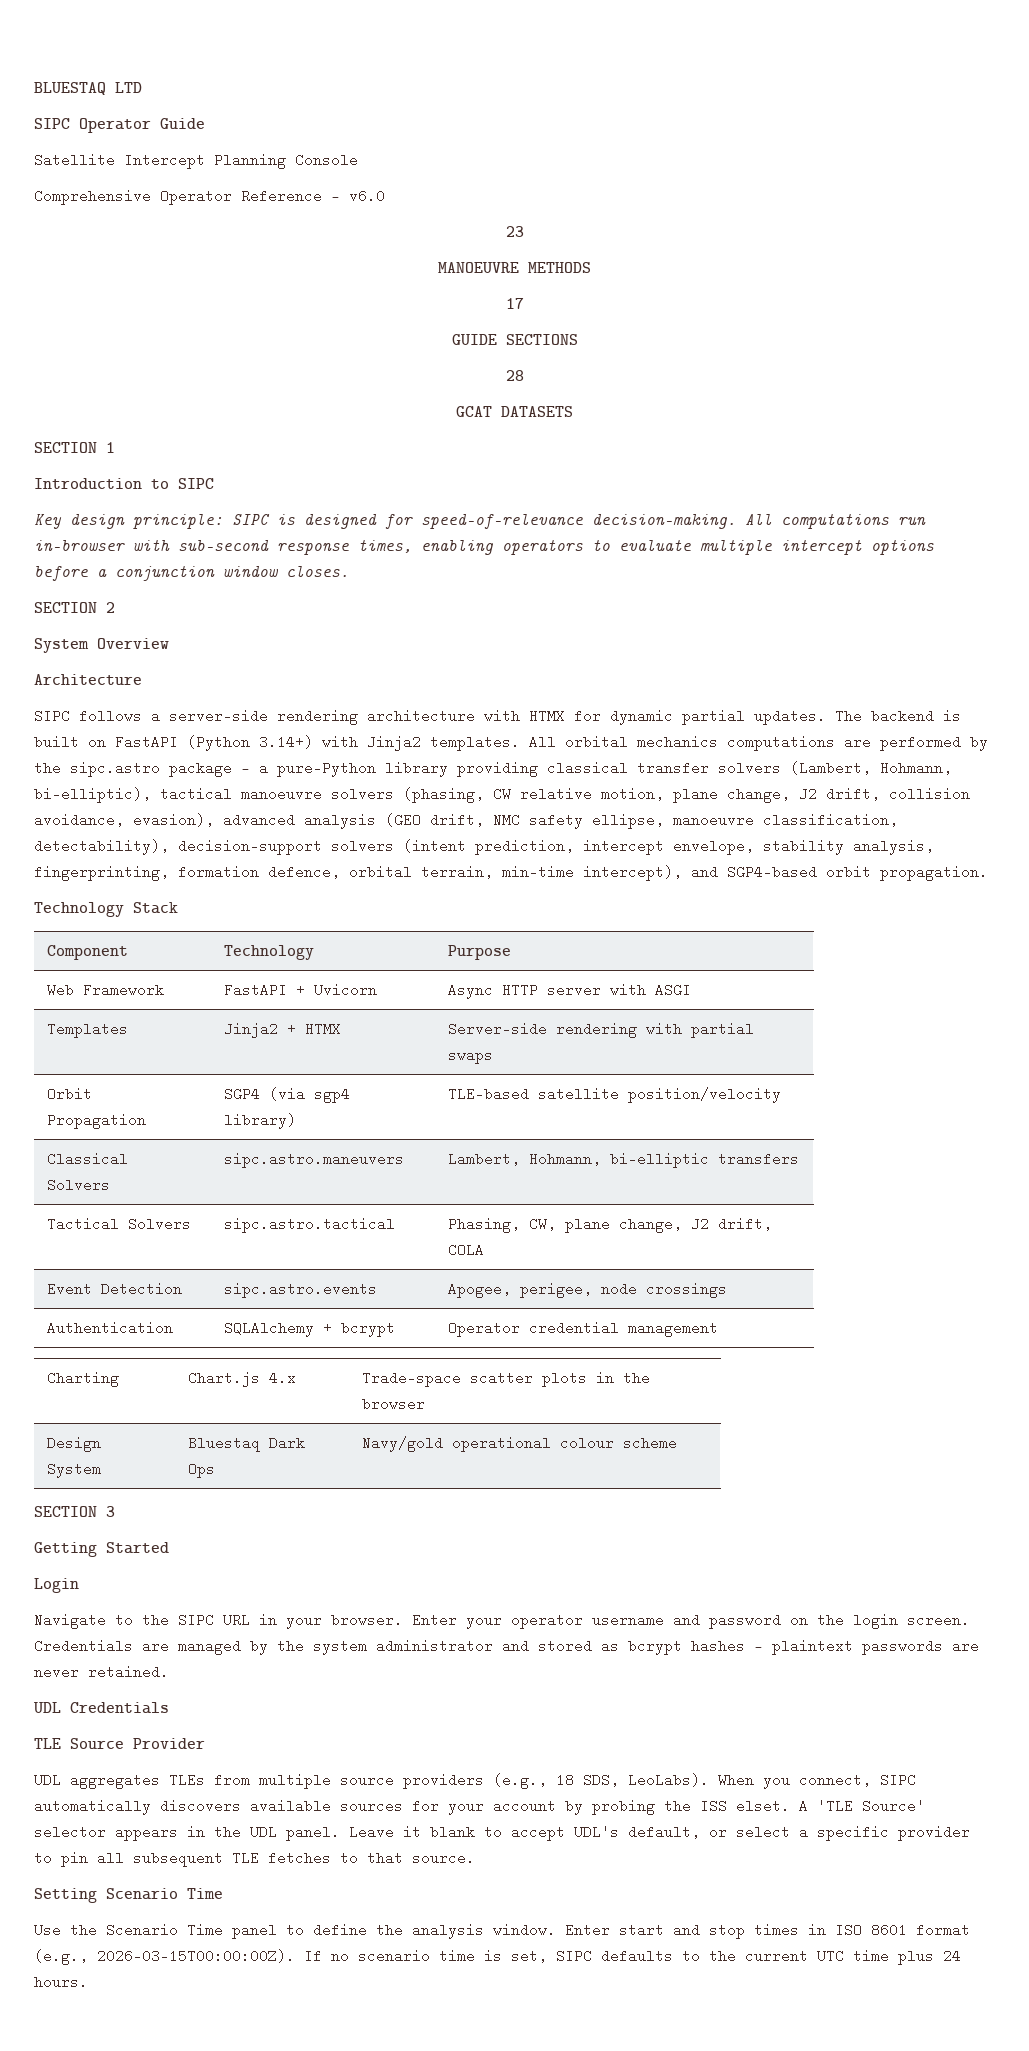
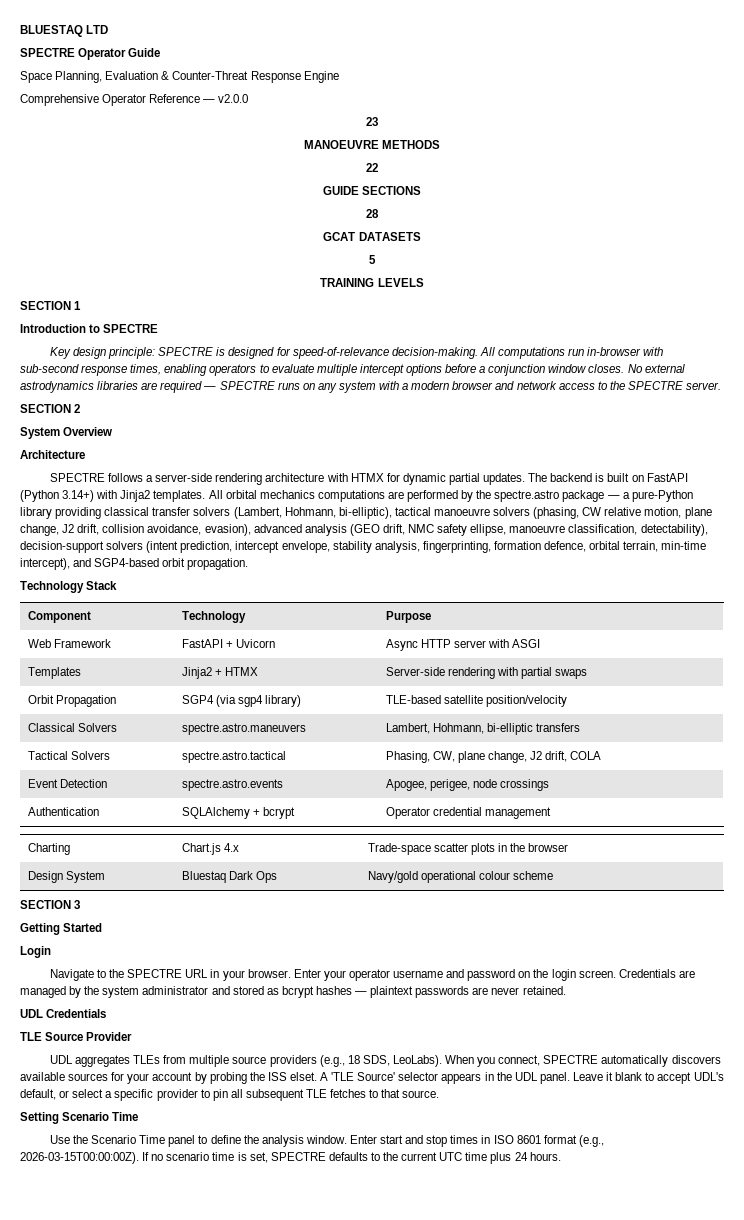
- SIPC Operator Guide
+ SPECTRE Operator Guide
- Satellite Intercept Planning Console
+ Space Planning, Evaluation & Counter-Threat Response Engine
- Comprehensive Operator Reference — v6.0
+ Comprehensive Operator Reference — v2.0.0
- 17
+ 22
+ 5
+ TRAINING LEVELS
- Introduction to SIPC
+ Introduction to SPECTRE
- Key design principle: SIPC is designed for speed-of-relevance decision-making.
+ Key design principle: SPECTRE is designed for speed-of-relevance decision-making.
+ No external astrodynamics libraries are required — SPECTRE runs on any system with a modern browser and network access to the SPECTRE server.
- SIPC follows a server-side rendering architecture with HTMX for dynamic partial updates.
+ SPECTRE follows a server-side rendering architecture with HTMX for dynamic partial updates.
- All orbital mechanics computations are performed by the sipc.astro package — a pure-Python library providing classical transfer solvers (Lambert, Hohmann, bi-elliptic), tactical manoeuvre solvers (phasing, CW relative motion, plane change, J2 drift, collision avoidance, evasion), advanced analysis (GEO drift, NMC safety ellipse, manoeuvre classification, detectability), decision-support solvers (intent prediction, intercept envelope, stability analysis, fingerprinting, formation defence, orbital terrain, min-time intercept), and SGP4-based orbit propagation.
+ All orbital mechanics computations are performed by the spectre.astro package — a pure-Python library providing classical transfer solvers (Lambert, Hohmann, bi-elliptic), tactical manoeuvre solvers (phasing, CW relative motion, plane change, J2 drift, collision avoidance, evasion), advanced analysis (GEO drift, NMC safety ellipse, manoeuvre classification, detectability), decision-support solvers (intent prediction, intercept envelope, stability analysis, fingerprinting, formation defence, orbital terrain, min-time intercept), and SGP4-based orbit propagation.
- Classical Solvers | sipc.astro.maneuvers | Lambert, Hohmann, bi-elliptic transfers
+ Classical Solvers | spectre.astro.maneuvers | Lambert, Hohmann, bi-elliptic transfers
- Tactical Solvers | sipc.astro.tactical | Phasing, CW, plane change, J2 drift, COLA
+ Tactical Solvers | spectre.astro.tactical | Phasing, CW, plane change, J2 drift, COLA
- Event Detection | sipc.astro.events | Apogee, perigee, node crossings
+ Event Detection | spectre.astro.events | Apogee, perigee, node crossings
- Navigate to the SIPC URL in your browser.
+ Navigate to the SPECTRE URL in your browser.
- When you connect, SIPC automatically discovers available sources for your account by probing the ISS elset.
+ When you connect, SPECTRE automatically discovers available sources for your account by probing the ISS elset.
- If no scenario time is set, SIPC defaults to the current UTC time plus 24 hours.
+ If no scenario time is set, SPECTRE defaults to the current UTC time plus 24 hours.

